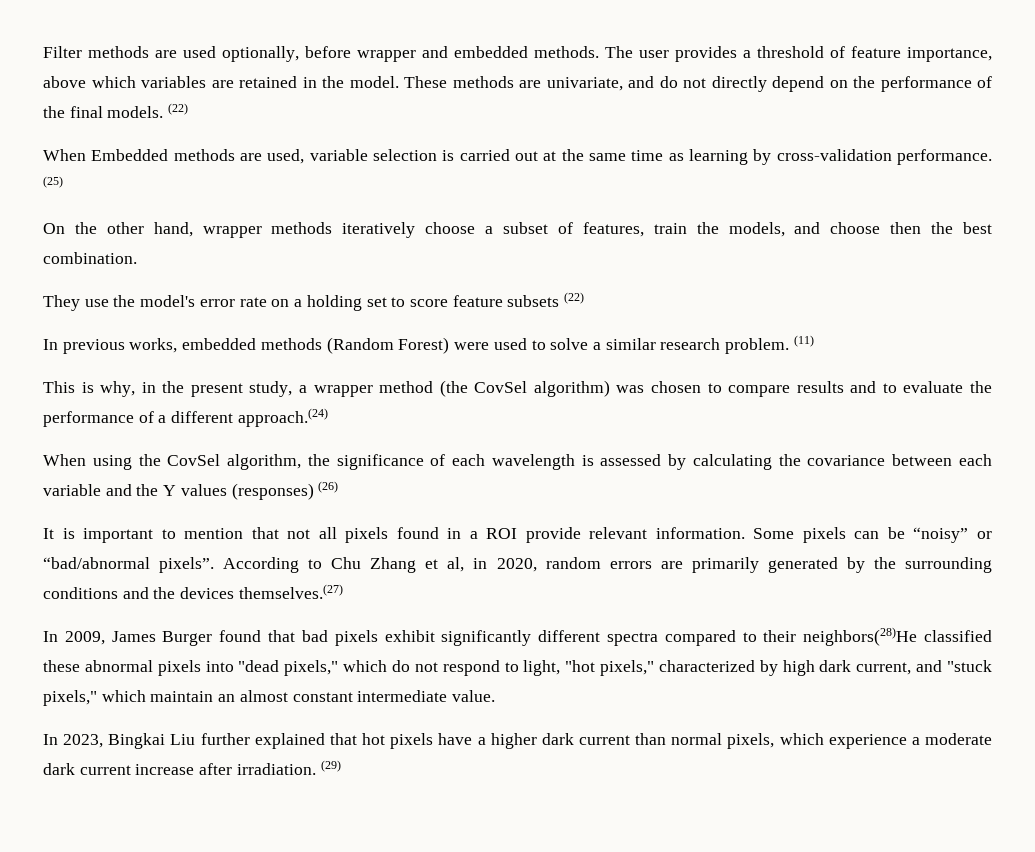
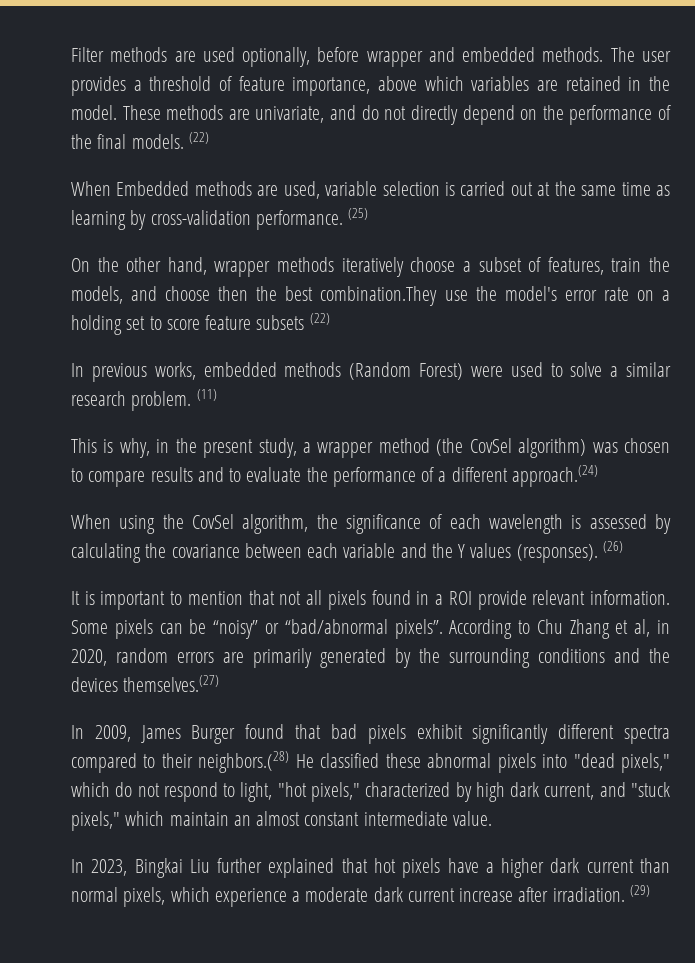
- On the other hand, wrapper methods iteratively choose a subset of features, train the models, and choose then the best combination.
- They use the model's error rate on a holding set to score feature subsets (22)
+ On the other hand, wrapper methods iteratively choose a subset of features, train the models, and choose then the best combination.They use the model's error rate on a holding set to score feature subsets (22)
- When using the CovSel algorithm, the significance of each wavelength is assessed by calculating the covariance between each variable and the Y values (responses) (26)
+ When using the CovSel algorithm, the significance of each wavelength is assessed by calculating the covariance between each variable and the Y values (responses). (26)
- In 2009, James Burger found that bad pixels exhibit significantly different spectra compared to their neighbors(28)He classified these abnormal pixels into "dead pixels," which do not respond to light, "hot pixels," characterized by high dark current, and "stuck pixels," which maintain an almost constant intermediate value.
+ In 2009, James Burger found that bad pixels exhibit significantly different spectra compared to their neighbors.(28) He classified these abnormal pixels into "dead pixels," which do not respond to light, "hot pixels," characterized by high dark current, and "stuck pixels," which maintain an almost constant intermediate value.

